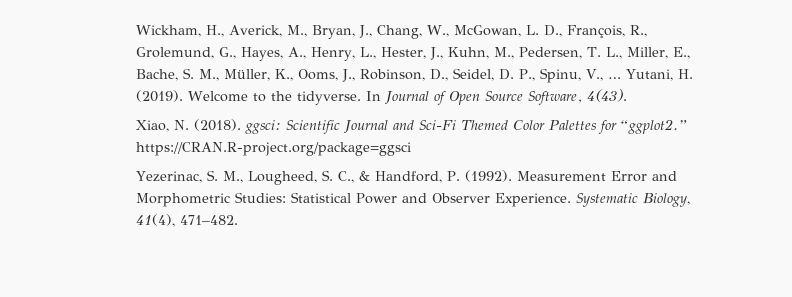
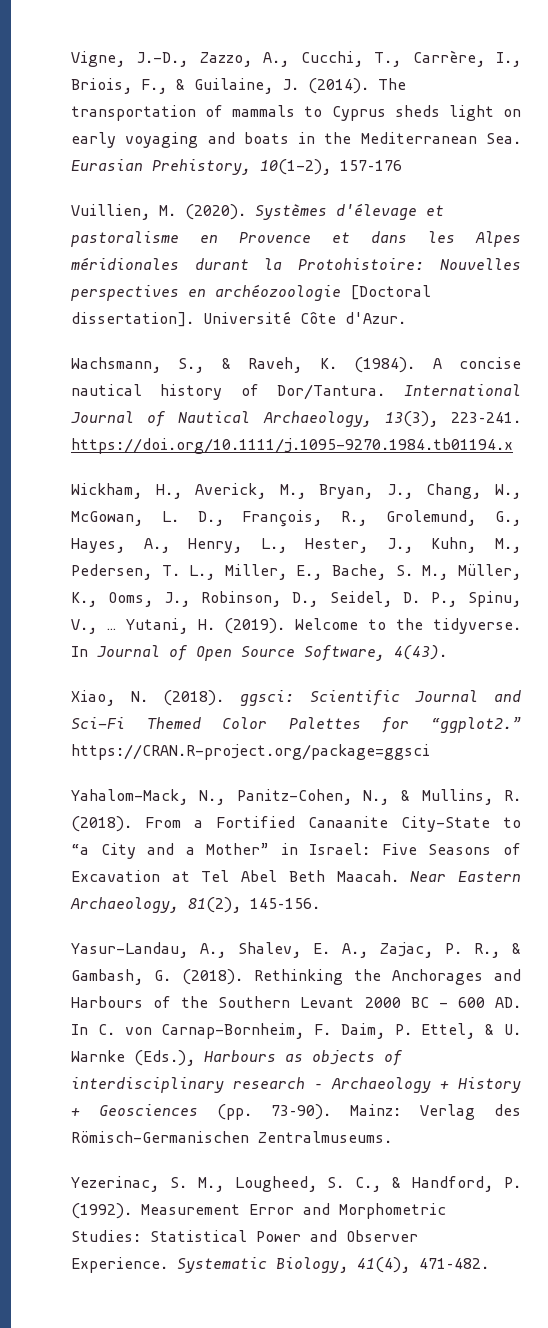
+ Vigne, J.-D., Zazzo, A., Cucchi, T., Carrère, I., Briois, F., & Guilaine, J. (2014). The transportation of mammals to Cyprus sheds light on early voyaging and boats in the Mediterranean Sea. Eurasian Prehistory, 10(1-2), 157–176
+ Vuillien, M. (2020). Systèmes d'élevage et pastoralisme en Provence et dans les Alpes méridionales durant la Protohistoire: Nouvelles perspectives en archéozoologie [Doctoral dissertation]. Université Côte d'Azur.
+ Wachsmann, S., & Raveh, K. (1984). A concise nautical history of Dor/Tantura. International Journal of Nautical Archaeology, 13(3), 223–241. https://doi.org/10.1111/j.1095-9270.1984.tb01194.x
+ Yahalom-Mack, N., Panitz-Cohen, N., & Mullins, R. (2018). From a Fortified Canaanite City-State to “a City and a Mother” in Israel: Five Seasons of Excavation at Tel Abel Beth Maacah. Near Eastern Archaeology, 81(2), 145–156.
+ Yasur-Landau, A., Shalev, E. A., Zajac, P. R., & Gambash, G. (2018). Rethinking the Anchorages and Harbours of the Southern Levant 2000 BC - 600 AD. In C. von Carnap-Bornheim, F. Daim, P. Ettel, & U. Warnke (Eds.), Harbours as objects of interdisciplinary research – Archaeology + History + Geosciences (pp. 73–90). Mainz: Verlag des Römisch-Germanischen Zentralmuseums.

